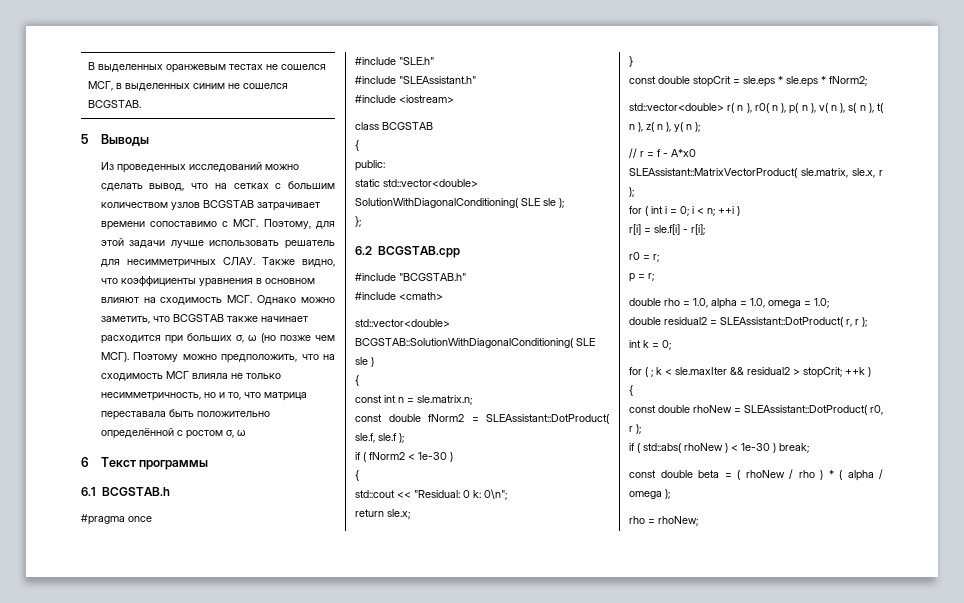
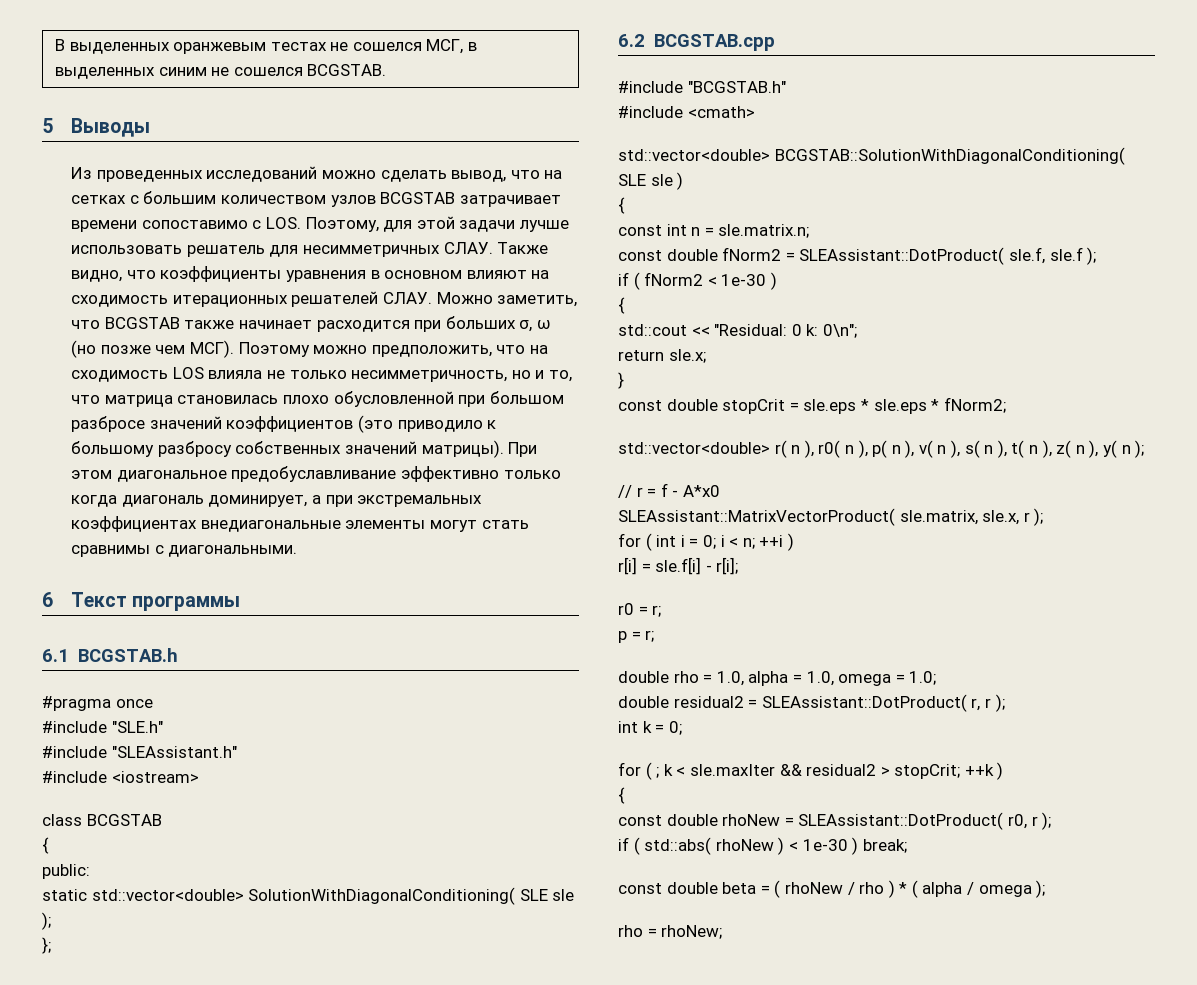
- Из проведенных исследований можно сделать вывод, что на сетках с большим количеством узлов BCGSTAB затрачивает времени сопоставимо с МСГ. Поэтому, для этой задачи лучше использовать решатель для несимметричных СЛАУ.
+ Из проведенных исследований можно сделать вывод, что на сетках с большим количеством узлов BCGSTAB затрачивает времени сопоставимо с LOS. Поэтому, для этой задачи лучше использовать решатель для несимметричных СЛАУ.
- Также видно, что коэффициенты уравнения в основном влияют на сходимость МСГ. Однако можно заметить, что BCGSTAB также начинает расходится при больших σ, ω (но позже чем МСГ).
+ Также видно, что коэффициенты уравнения в основном влияют на сходимость итерационных решателей СЛАУ. Можно заметить, что BCGSTAB также начинает расходится при больших σ, ω (но позже чем МСГ).
- Поэтому можно предположить, что на сходимость МСГ влияла не только несимметричность, но и то, что матрица переставала быть положительно определённой с ростом σ, ω
+ Поэтому можно предположить, что на сходимость LOS влияла не только несимметричность, но и то, что матрица становилась плохо обусловленной при большом разбросе значений коэффициентов (это приводило к большому разбросу собственных значений матрицы). При этом диагональное предобуславливание эффективно только когда диагональ доминирует, а при экстремальных коэффициентах внедиагональные элементы могут стать сравнимы с диагональными.

